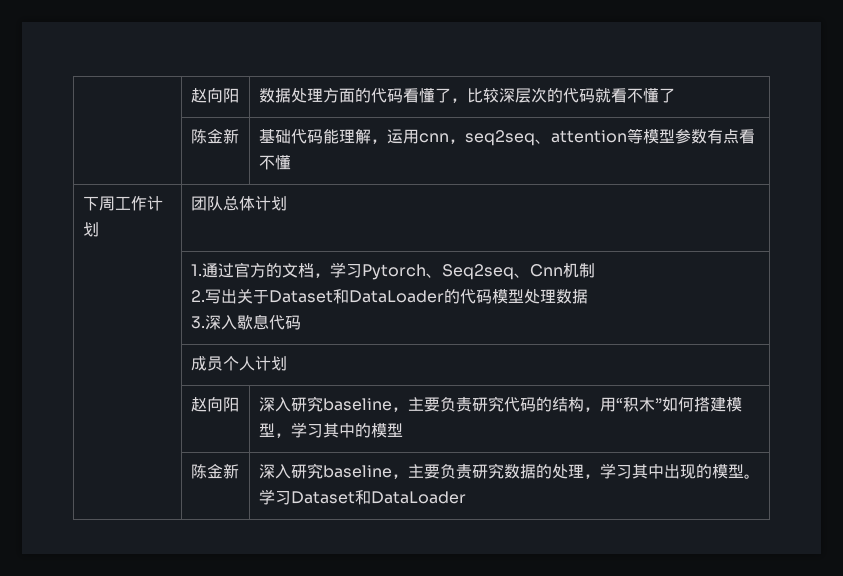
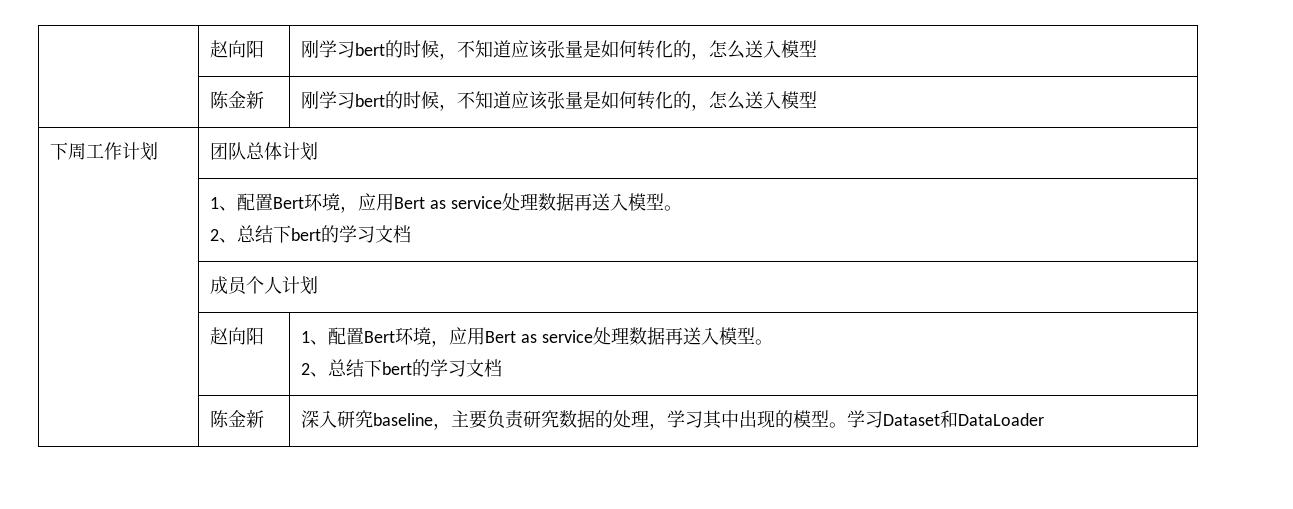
- | 赵向阳 | 数据处理方面的代码看懂了，比较深层次的代码就看不懂了
- | 陈金新 | 基础代码能理解，运用cnn，seq2seq、attention等模型参数有点看不懂
+ | 赵向阳 | 刚学习bert的时候，不知道应该张量是如何转化的，怎么送入模型
+ | 陈金新 | 刚学习bert的时候，不知道应该张量是如何转化的，怎么送入模型
  下周工作计划 | 团队总体计划
- | 1.通过官方的文档，学习Pytorch、Seq2seq、Cnn机制
- 2.写出关于Dataset和DataLoader的代码模型处理数据
- 3.深入歇息代码
+ | 1、配置Bert环境，应用Bert as service处理数据再送入模型。
+ 2、总结下bert的学习文档
- | 赵向阳 | 深入研究baseline，主要负责研究代码的结构，用“积木”如何搭建模型，学习其中的模型
+ | 赵向阳 | 1、配置Bert环境，应用Bert as service处理数据再送入模型。
+ 2、总结下bert的学习文档

